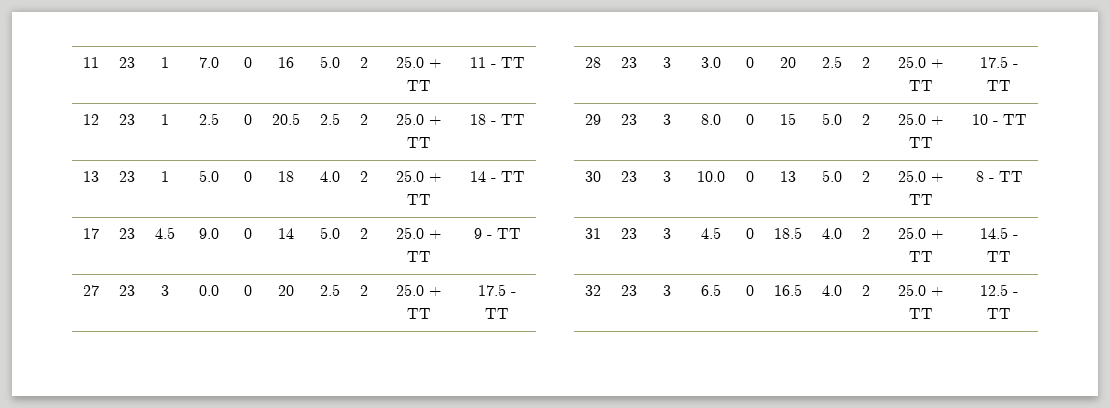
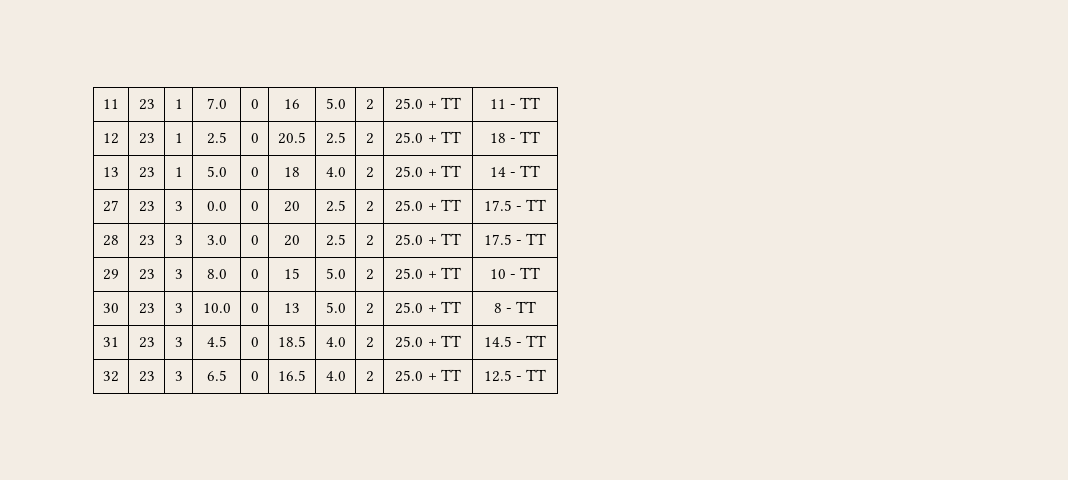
- 17 | 23 | 4.5 | 9.0 | 0 | 14 | 5.0 | 2 | 25.0 + TT | 9 - TT

